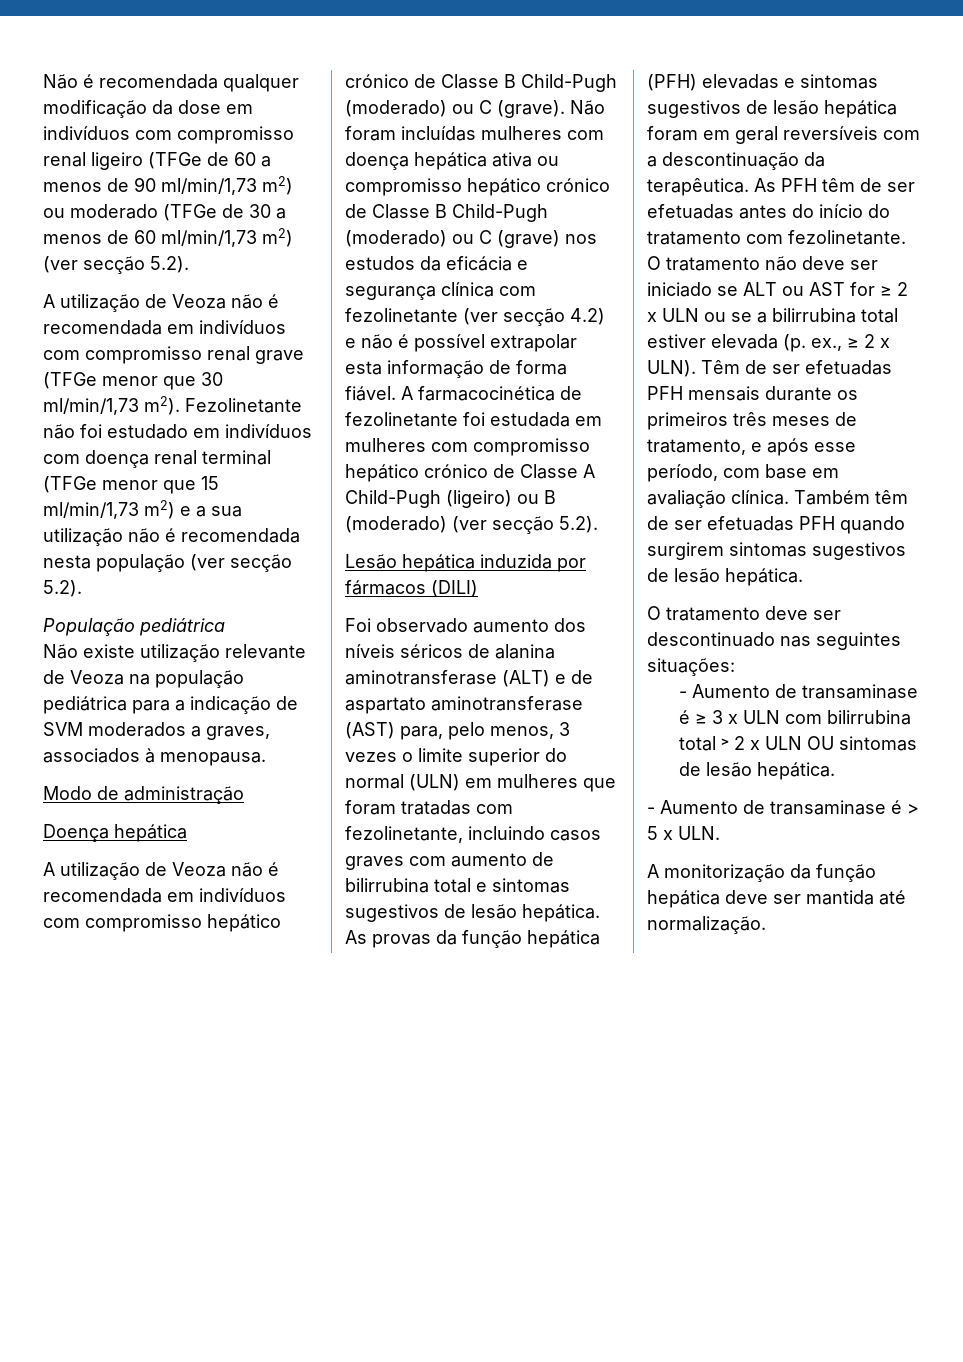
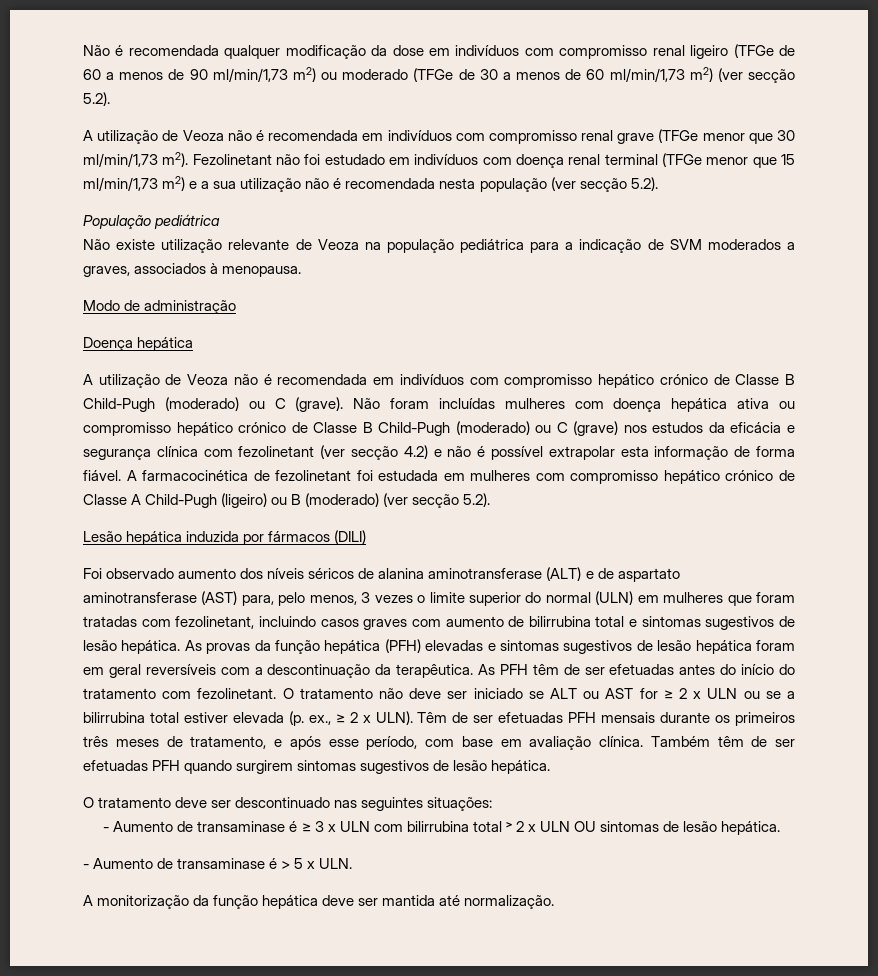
- Fezolinetante não foi estudado em indivíduos com doença renal terminal (TFGe menor que 15 ml/min/1,73 m2) e a sua utilização não é recomendada nesta população (ver secção 5.2).
+ Fezolinetant não foi estudado em indivíduos com doença renal terminal (TFGe menor que 15 ml/min/1,73 m2) e a sua utilização não é recomendada nesta população (ver secção 5.2).
- Não foram incluídas mulheres com doença hepática ativa ou compromisso hepático crónico de Classe B Child-Pugh (moderado) ou C (grave) nos estudos da eficácia e segurança clínica com fezolinetante (ver secção 4.2) e não é possível extrapolar esta informação de forma fiável.
+ Não foram incluídas mulheres com doença hepática ativa ou compromisso hepático crónico de Classe B Child-Pugh (moderado) ou C (grave) nos estudos da eficácia e segurança clínica com fezolinetant (ver secção 4.2) e não é possível extrapolar esta informação de forma fiável.
- A farmacocinética de fezolinetante foi estudada em mulheres com compromisso hepático crónico de Classe A Child-Pugh (ligeiro) ou B (moderado) (ver secção 5.2).
+ A farmacocinética de fezolinetant foi estudada em mulheres com compromisso hepático crónico de Classe A Child-Pugh (ligeiro) ou B (moderado) (ver secção 5.2).
- Foi observado aumento dos níveis séricos de alanina aminotransferase (ALT) e de aspartato aminotransferase (AST) para, pelo menos, 3 vezes o limite superior do normal (ULN) em mulheres que foram tratadas com fezolinetante, incluindo casos graves com aumento de bilirrubina total e sintomas sugestivos de lesão hepática.
+ Foi observado aumento dos níveis séricos de alanina aminotransferase (ALT) e de aspartato aminotransferase (AST) para, pelo menos, 3 vezes o limite superior do normal (ULN) em mulheres que foram tratadas com fezolinetant, incluindo casos graves com aumento de bilirrubina total e sintomas sugestivos de lesão hepática.
- As PFH têm de ser efetuadas antes do início do tratamento com fezolinetante.
+ As PFH têm de ser efetuadas antes do início do tratamento com fezolinetant.

